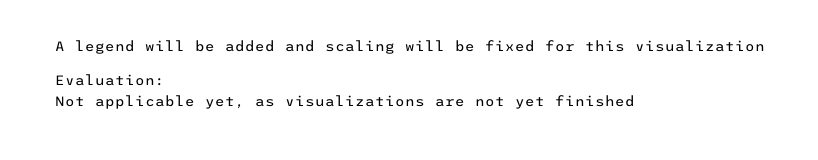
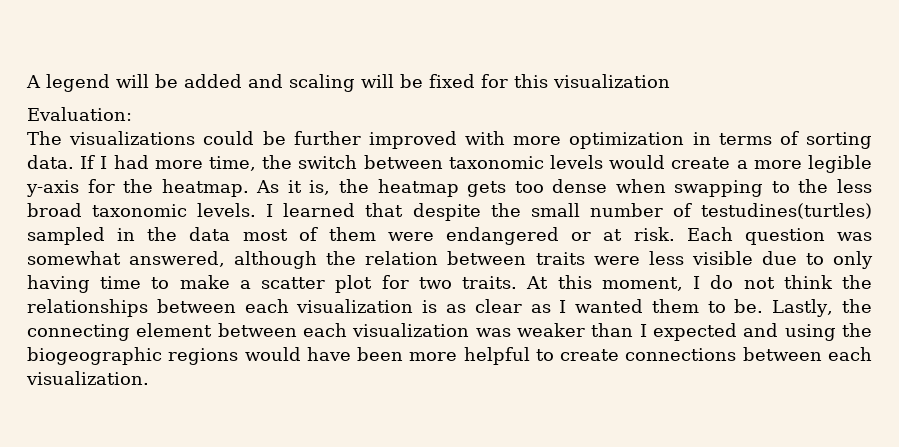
- Not applicable yet, as visualizations are not yet finished
+ The visualizations could be further improved with more optimization in terms of sorting data. If I had more time, the switch between taxonomic levels would create a more legible y-axis for the heatmap. As it is, the heatmap gets too dense when swapping to the less broad taxonomic levels. I learned that despite the small number of testudines(turtles) sampled in the data most of them were endangered or at risk. Each question was somewhat answered, although the relation between traits were less visible due to only having time to make a scatter plot for two traits. At this moment, I do not think the relationships between each visualization is as clear as I wanted them to be. Lastly, the connecting element between each visualization was weaker than I expected and using the biogeographic regions would have been more helpful to create connections between each visualization.

